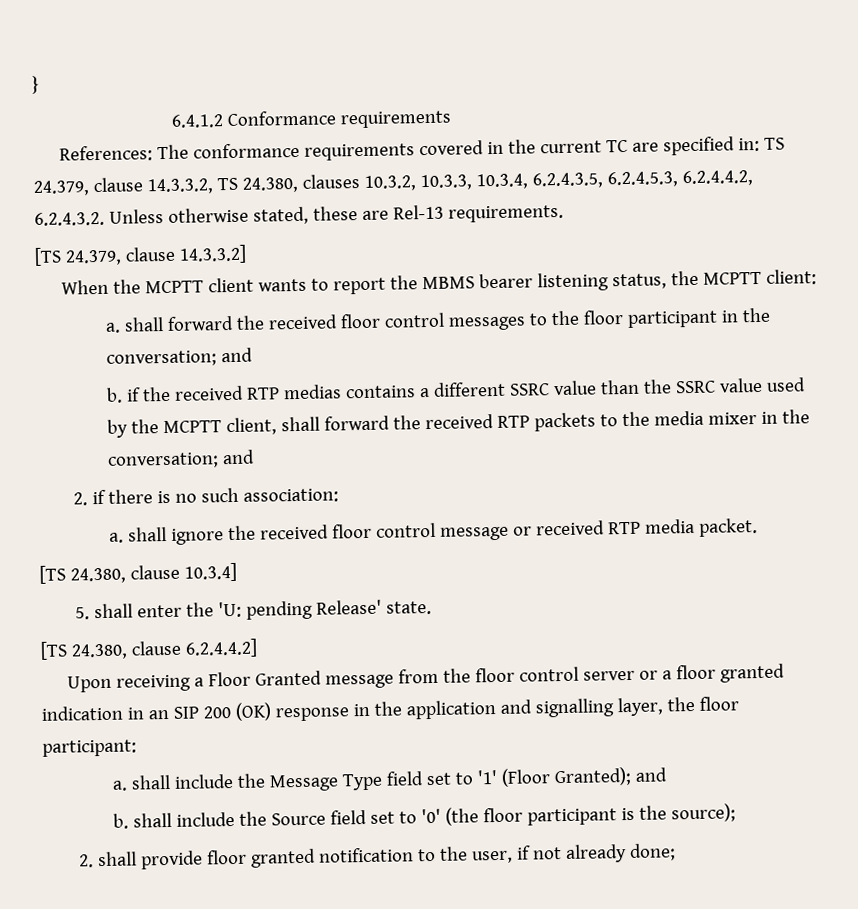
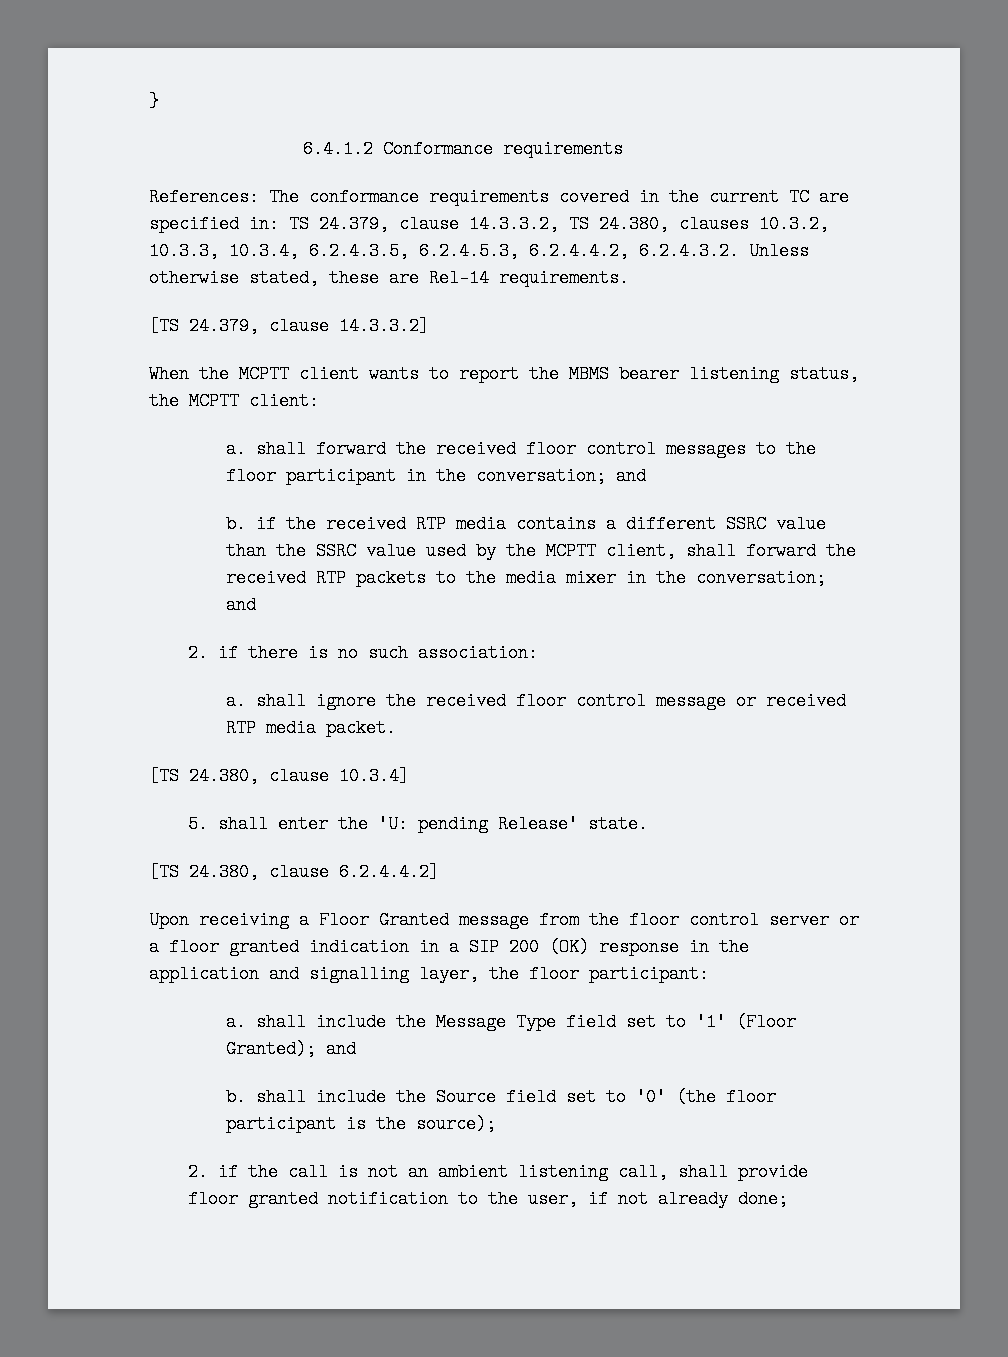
- References: The conformance requirements covered in the current TC are specified in: TS 24.379, clause 14.3.3.2, TS 24.380, clauses 10.3.2, 10.3.3, 10.3.4, 6.2.4.3.5, 6.2.4.5.3, 6.2.4.4.2, 6.2.4.3.2. Unless otherwise stated, these are Rel-13 requirements.
+ References: The conformance requirements covered in the current TC are specified in: TS 24.379, clause 14.3.3.2, TS 24.380, clauses 10.3.2, 10.3.3, 10.3.4, 6.2.4.3.5, 6.2.4.5.3, 6.2.4.4.2, 6.2.4.3.2. Unless otherwise stated, these are Rel-14 requirements.
- b. if the received RTP medias contains a different SSRC value than the SSRC value used by the MCPTT client, shall forward the received RTP packets to the media mixer in the conversation; and
+ b. if the received RTP media contains a different SSRC value than the SSRC value used by the MCPTT client, shall forward the received RTP packets to the media mixer in the conversation; and
- Upon receiving a Floor Granted message from the floor control server or a floor granted indication in an SIP 200 (OK) response in the application and signalling layer, the floor participant:
+ Upon receiving a Floor Granted message from the floor control server or a floor granted indication in a SIP 200 (OK) response in the application and signalling layer, the floor participant:
- 2. shall provide floor granted notification to the user, if not already done;
+ 2. if the call is not an ambient listening call, shall provide floor granted notification to the user, if not already done;

